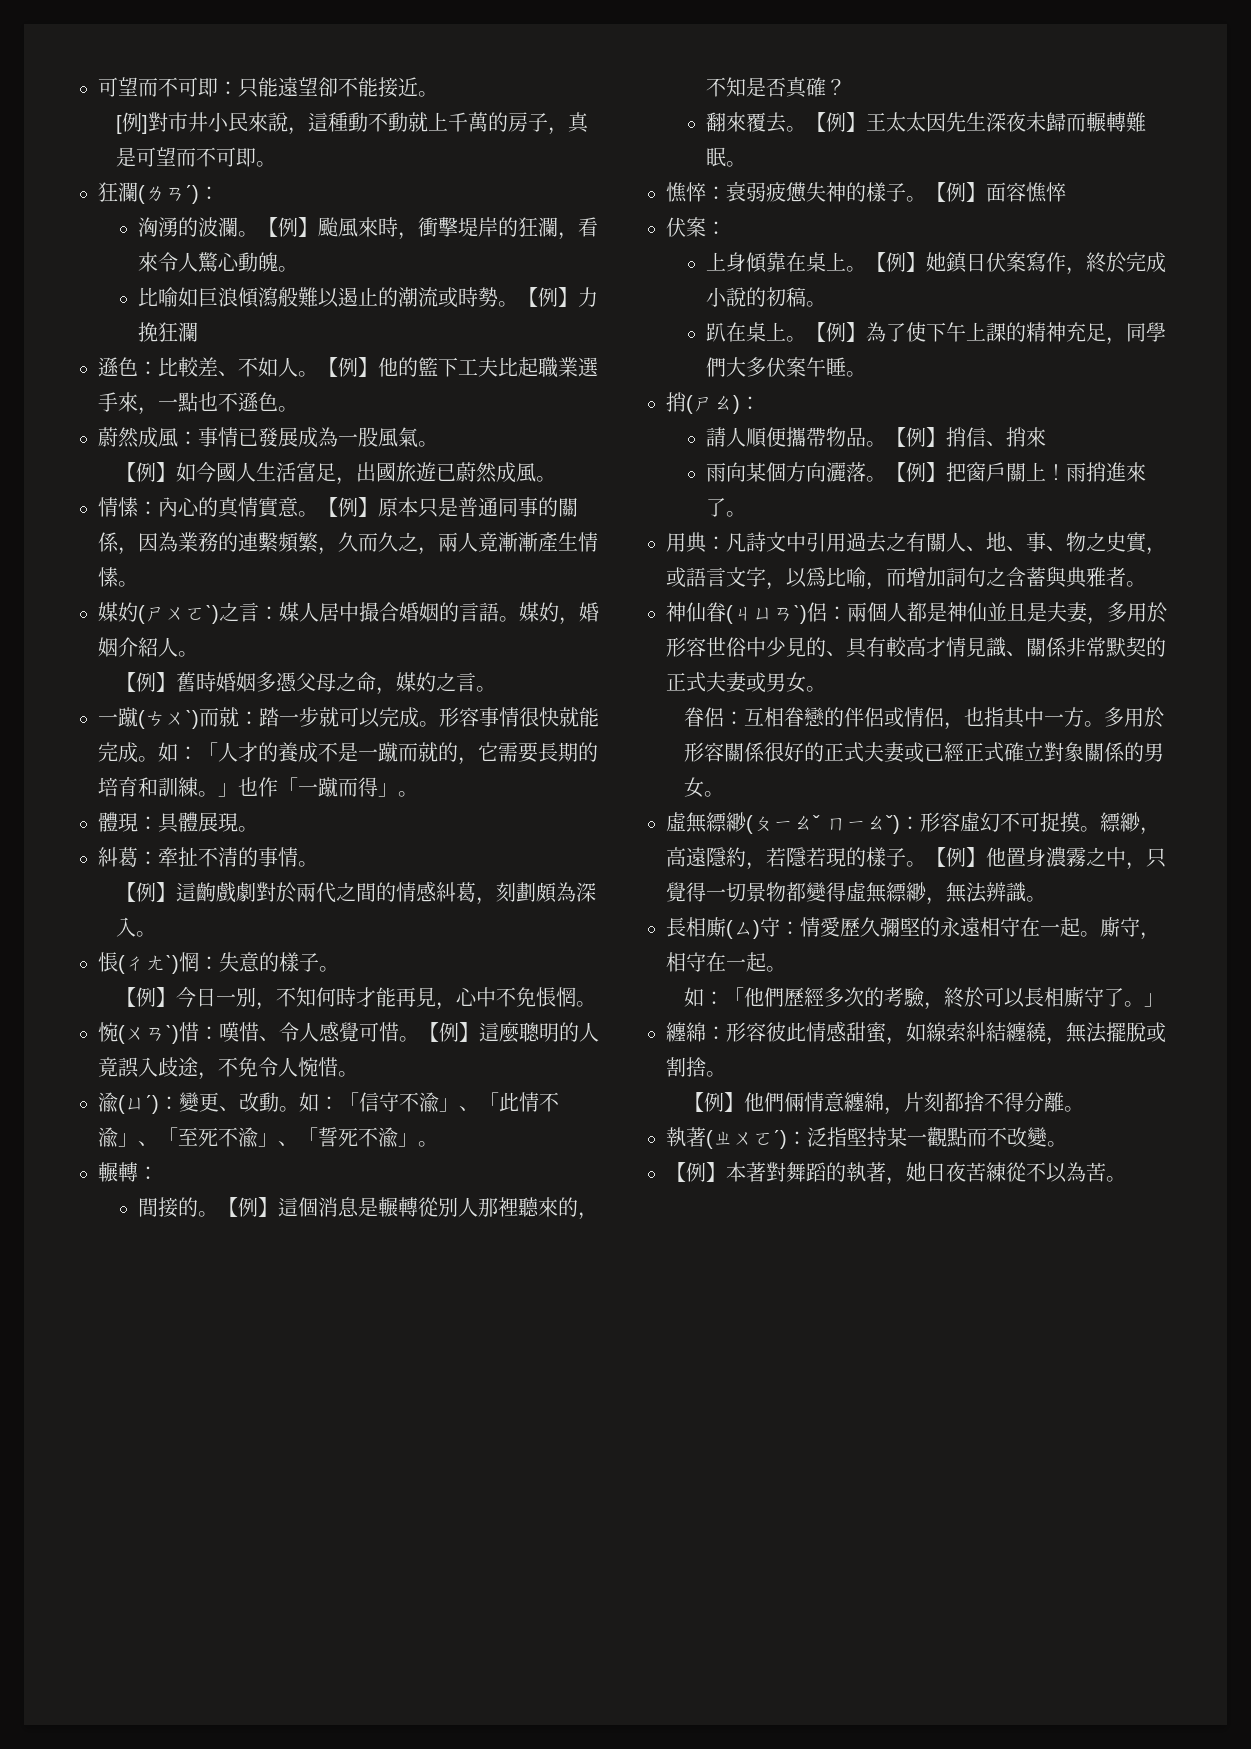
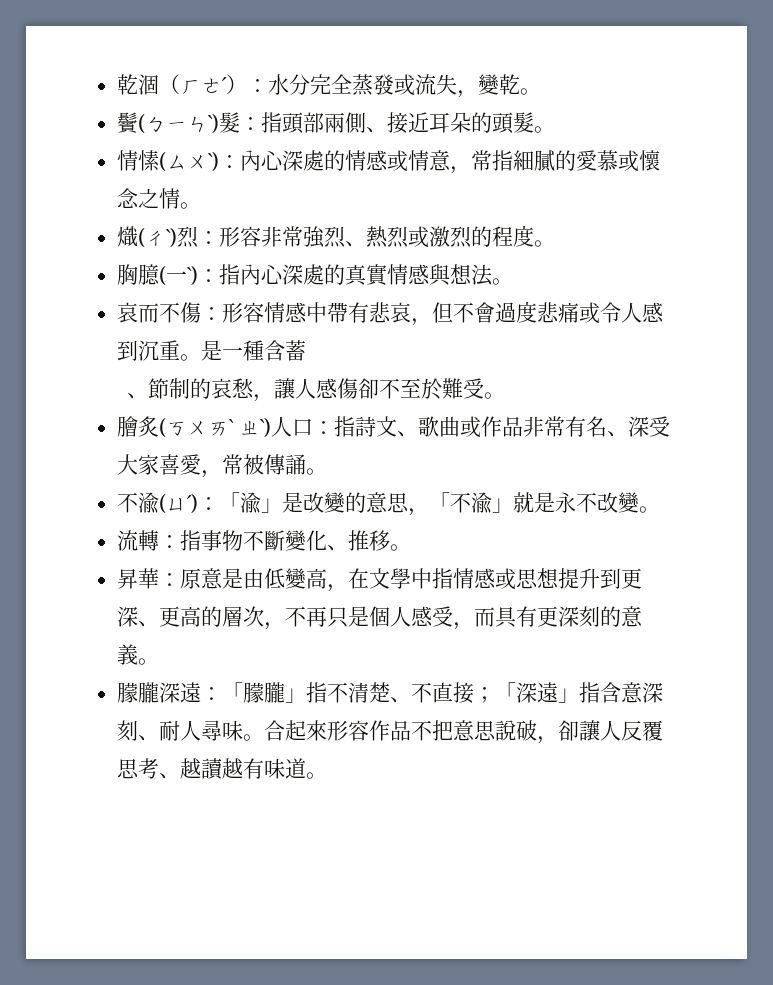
- 可望而不可即：只能遠望卻不能接近。
- [例]對市井小民來說，這種動不動就上千萬的房子，真是可望而不可即。
- 狂瀾(ㄌㄢˊ)：
- 洶湧的波瀾。【例】颱風來時，衝擊堤岸的狂瀾，看來令人驚心動魄。
- 比喻如巨浪傾瀉般難以遏止的潮流或時勢。【例】力挽狂瀾
- 遜色：比較差、不如人。【例】他的籃下工夫比起職業選手來，一點也不遜色。
- 蔚然成風：事情已發展成為一股風氣。
- 【例】如今國人生活富足，出國旅遊已蔚然成風。
- 情愫：內心的真情實意。【例】原本只是普通同事的關係，因為業務的連繫頻繁，久而久之，兩人竟漸漸產生情愫。
- 媒妁(ㄕㄨㄛˋ)之言：媒人居中撮合婚姻的言語。媒妁，婚姻介紹人。
- 【例】舊時婚姻多憑父母之命，媒妁之言。
- 一蹴(ㄘㄨˋ)而就：踏一步就可以完成。形容事情很快就能完成。如：「人才的養成不是一蹴而就的，它需要長期的培育和訓練。」也作「一蹴而得」。
- 體現：具體展現。
- 糾葛：牽扯不清的事情。
- 【例】這齣戲劇對於兩代之間的情感糾葛，刻劃頗為深入。
- 悵(ㄔㄤˋ)惘：失意的樣子。
- 【例】今日一別，不知何時才能再見，心中不免悵惘。
- 惋(ㄨㄢˋ)惜：嘆惜、令人感覺可惜。【例】這麼聰明的人竟誤入歧途，不免令人惋惜。
- 渝(ㄩˊ)：變更、改動。如：「信守不渝」、「此情不渝」、「至死不渝」、「誓死不渝」。
- 輾轉：
- 間接的。【例】這個消息是輾轉從別人那裡聽來的，不知是否真確？
- 翻來覆去。【例】王太太因先生深夜未歸而輾轉難眠。
- 憔悴：衰弱疲憊失神的樣子。【例】面容憔悴
- 伏案：
- 上身傾靠在桌上。【例】她鎮日伏案寫作，終於完成小說的初稿。
- 趴在桌上。【例】為了使下午上課的精神充足，同學們大多伏案午睡。
- 捎(ㄕㄠ)：
- 請人順便攜帶物品。【例】捎信、捎來
- 雨向某個方向灑落。【例】把窗戶關上！雨捎進來了。
- 用典：凡詩文中引用過去之有關人、地、事、物之史實，或語言文字，以爲比喻，而增加詞句之含蓄與典雅者。
- 神仙眷(ㄐㄩㄢˋ)侶：兩個人都是神仙並且是夫妻，多用於形容世俗中少見的、具有較高才情見識、關係非常默契的正式夫妻或男女。
- 眷侶：互相眷戀的伴侶或情侶，也指其中一方。多用於形容關係很好的正式夫妻或已經正式確立對象關係的男女。
- 虛無縹緲(ㄆㄧㄠˇ ㄇㄧㄠˇ)：形容虛幻不可捉摸。縹緲，高遠隱約，若隱若現的樣子。【例】他置身濃霧之中，只覺得一切景物都變得虛無縹緲，無法辨識。
- 長相廝(ㄙ)守：情愛歷久彌堅的永遠相守在一起。廝守，相守在一起。
- 如：「他們歷經多次的考驗，終於可以長相廝守了。」
- 纏綿：形容彼此情感甜蜜，如線索糾結纏繞，無法擺脫或割捨。
- 【例】他們倆情意纏綿，片刻都捨不得分離。
- 執著(ㄓㄨㄛˊ)：泛指堅持某一觀點而不改變。
- 【例】本著對舞蹈的執著，她日夜苦練從不以為苦。
+ 乾涸（ㄏㄜˊ）：水分完全蒸發或流失，變乾。
+ 鬢(ㄅㄧㄣˋ)髮：指頭部兩側、接近耳朵的頭髮。
+ 情愫(ㄙㄨˋ)：內心深處的情感或情意，常指細膩的愛慕或懷念之情。
+ 熾(ㄔˋ)烈：形容非常強烈、熱烈或激烈的程度。
+ 胸臆(一ˋ)：指內心深處的真實情感與想法。
+ 哀而不傷：形容情感中帶有悲哀，但不會過度悲痛或令人感到沉重。是一種含蓄
+ 、節制的哀愁，讓人感傷卻不至於難受。
+ 膾炙(ㄎㄨㄞˋ ㄓˋ)人口：指詩文、歌曲或作品非常有名、深受大家喜愛，常被傳誦。
+ 不渝(ㄩˊ)：「渝」是改變的意思，「不渝」就是永不改變。
+ 流轉：指事物不斷變化、推移。
+ 昇華：原意是由低變高，在文學中指情感或思想提升到更深、更高的層次，不再只是個人感受，而具有更深刻的意義。
+ 朦朧深遠：「朦朧」指不清楚、不直接；「深遠」指含意深刻、耐人尋味。合起來形容作品不把意思說破，卻讓人反覆思考、越讀越有味道。

